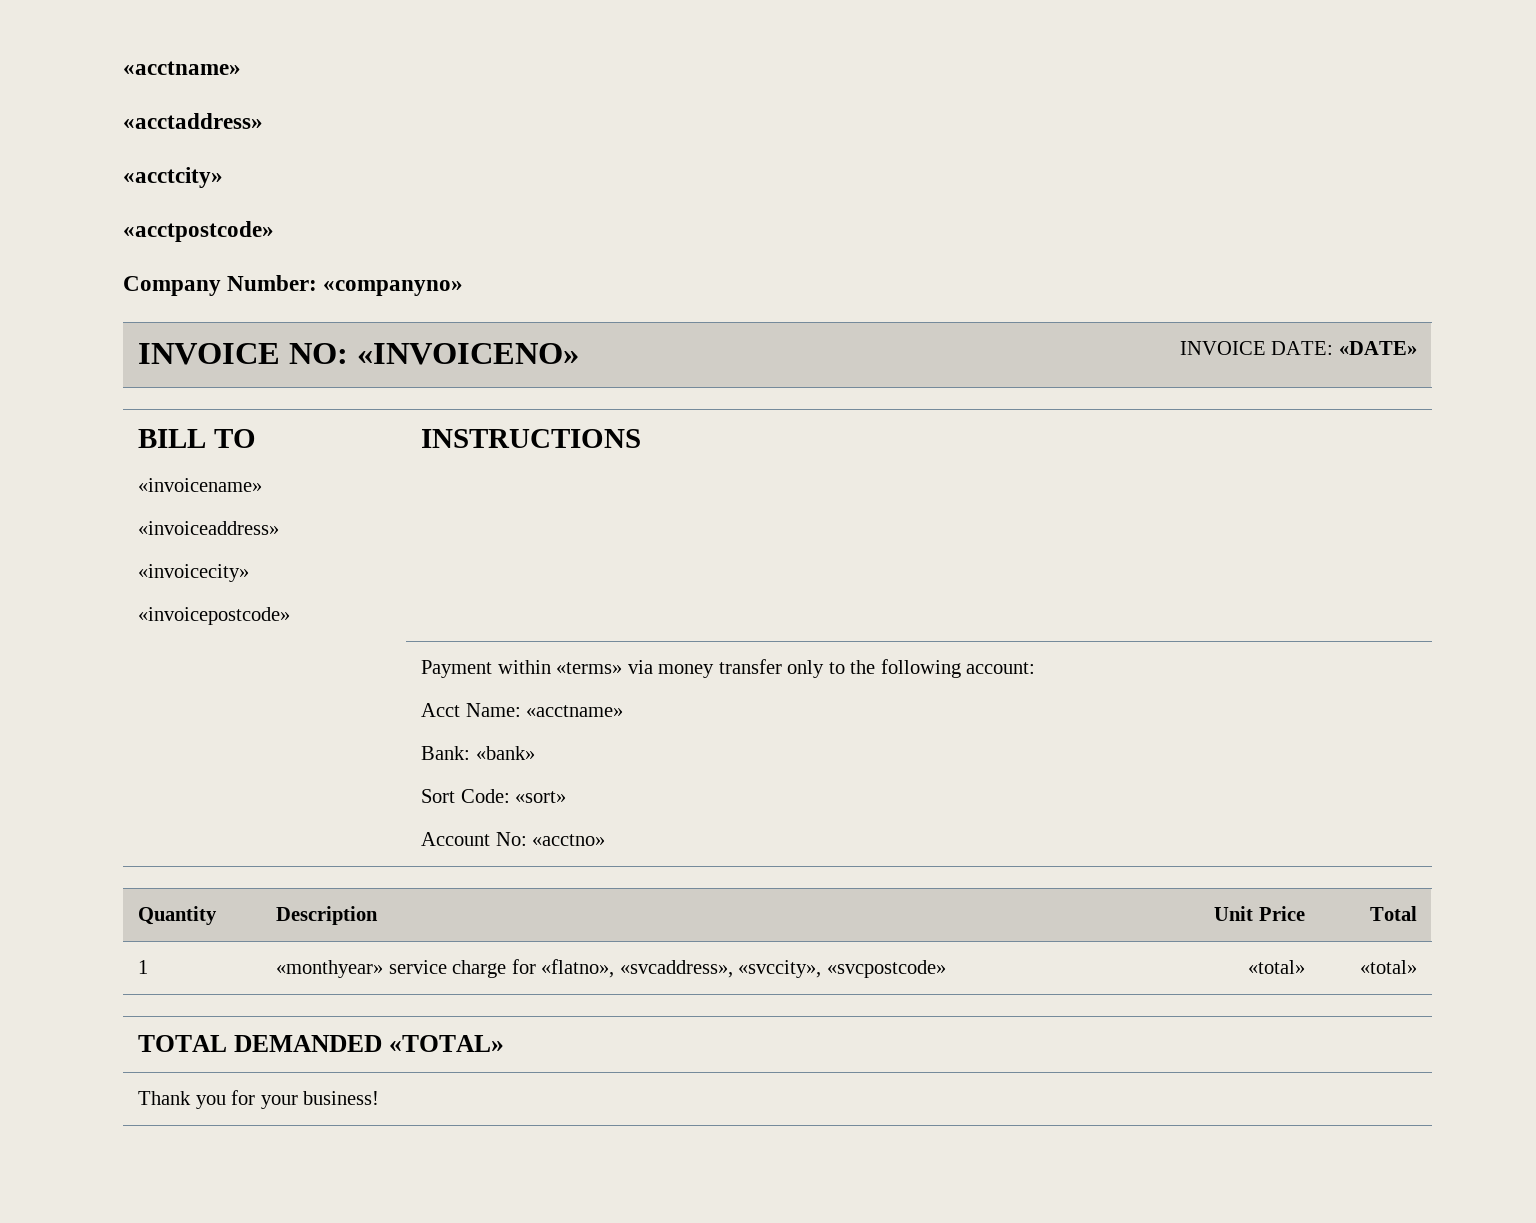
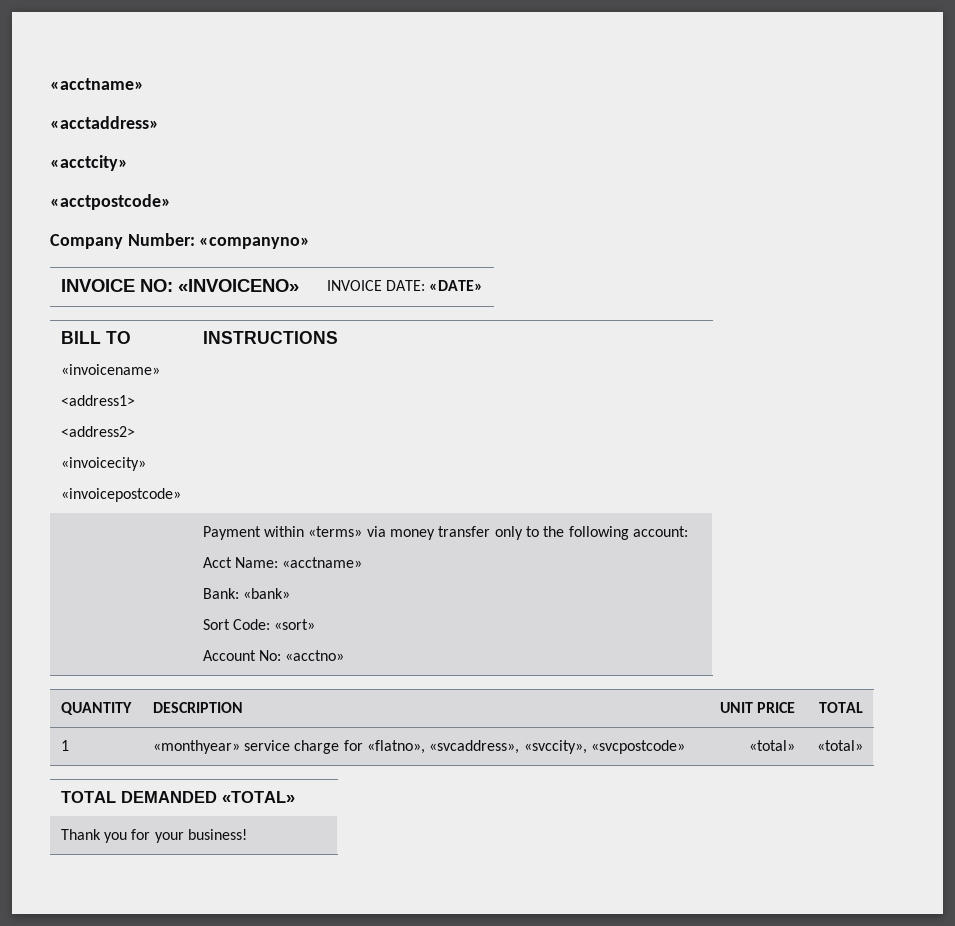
  BILL TO
  «invoicename»
- «invoiceaddress»
+ <address1>
+ <address2>
- Quantity | Description | Unit Price | Total
+ QUANTITY | DESCRIPTION | UNIT PRICE | TOTAL

